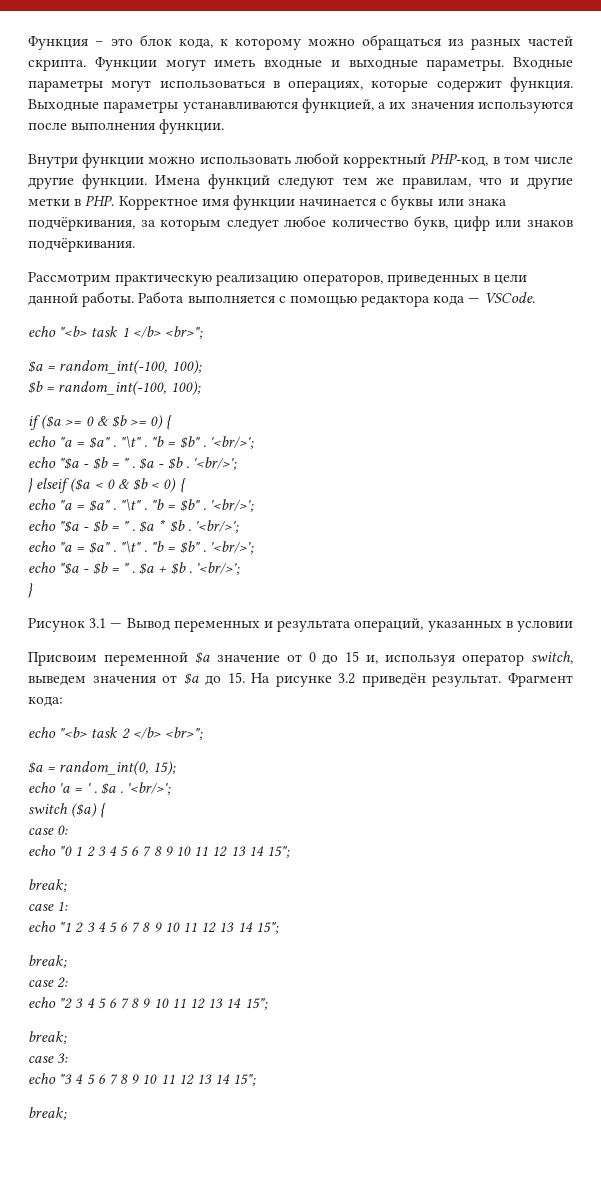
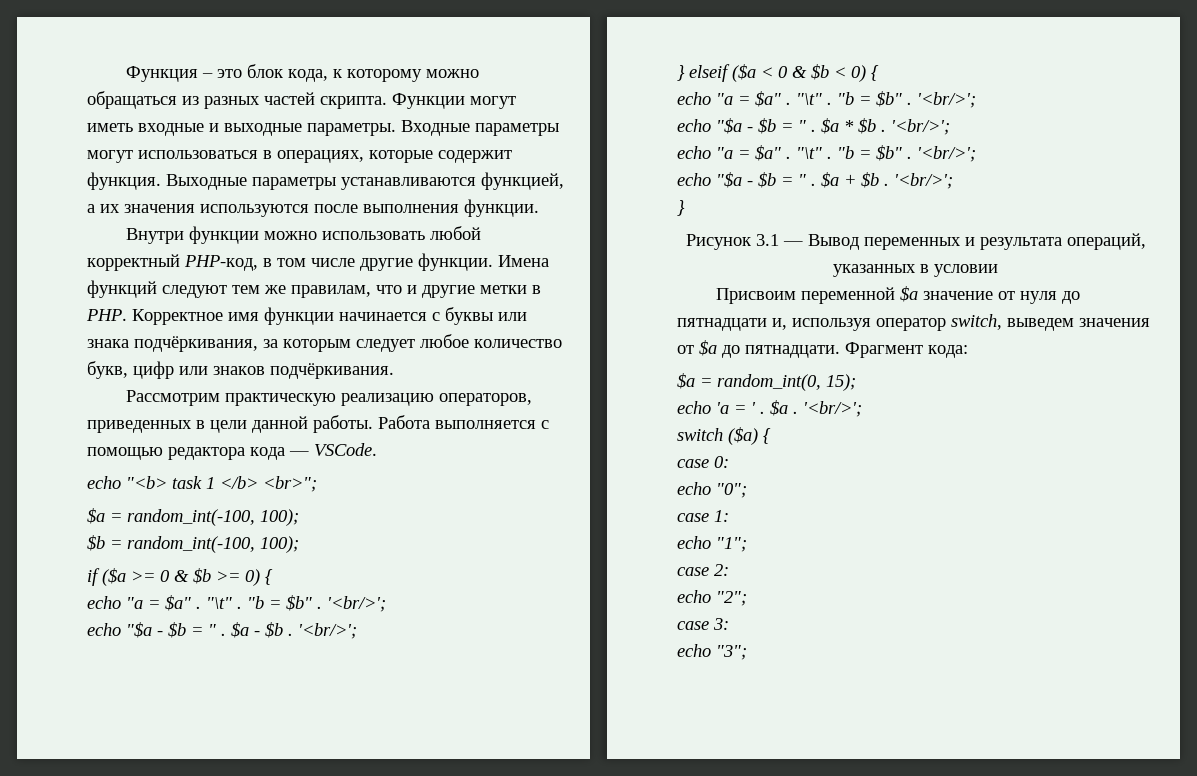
- Присвоим переменной $a значение от 0 до 15 и, используя оператор switch, выведем значения от $a до 15. На рисунке 3.2 приведён результат. Фрагмент кода:
- echo "<b> task 2 </b> <br>";
+ Присвоим переменной $a значение от нуля до пятнадцати и, используя оператор switch, выведем значения от $a до пятнадцати. Фрагмент кода:
- echo "0 1 2 3 4 5 6 7 8 9 10 11 12 13 14 15";
- break;
+ echo "0";
  case 1:
- echo "1 2 3 4 5 6 7 8 9 10 11 12 13 14 15";
- break;
+ echo "1";
  case 2:
- echo "2 3 4 5 6 7 8 9 10 11 12 13 14 15";
- break;
+ echo "2";
  case 3:
- echo "3 4 5 6 7 8 9 10 11 12 13 14 15";
- break;
+ echo "3";

